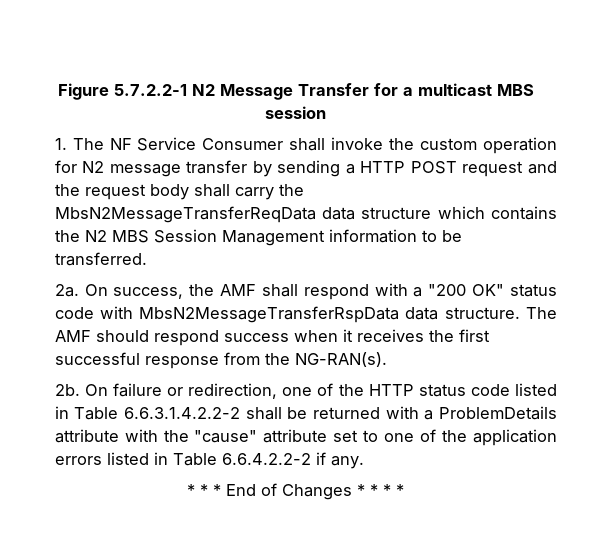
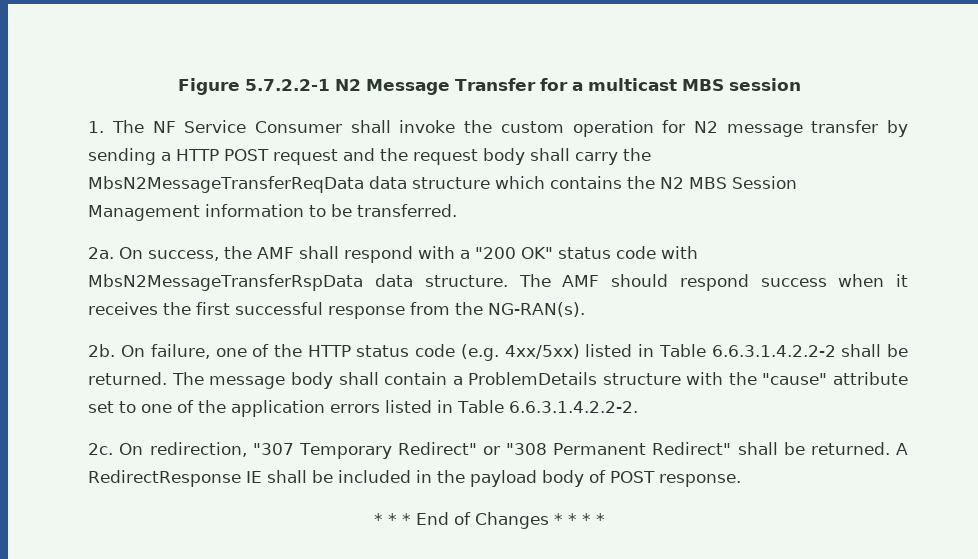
- On failure or redirection, one of the HTTP status code listed in Table 6.6.3.1.4.2.2-2 shall be returned with a ProblemDetails attribute with the "cause" attribute set to one of the application errors listed in Table 6.6.4.2.2-2 if any.
+ On failure, one of the HTTP status code (e.g. 4xx/5xx) listed in Table 6.6.3.1.4.2.2-2 shall be returned. The message body shall contain a ProblemDetails structure with the "cause" attribute set to one of the application errors listed in Table 6.6.3.1.4.2.2-2.
+ 2c. On redirection, "307 Temporary Redirect" or "308 Permanent Redirect" shall be returned. A RedirectResponse IE shall be included in the payload body of POST response.

